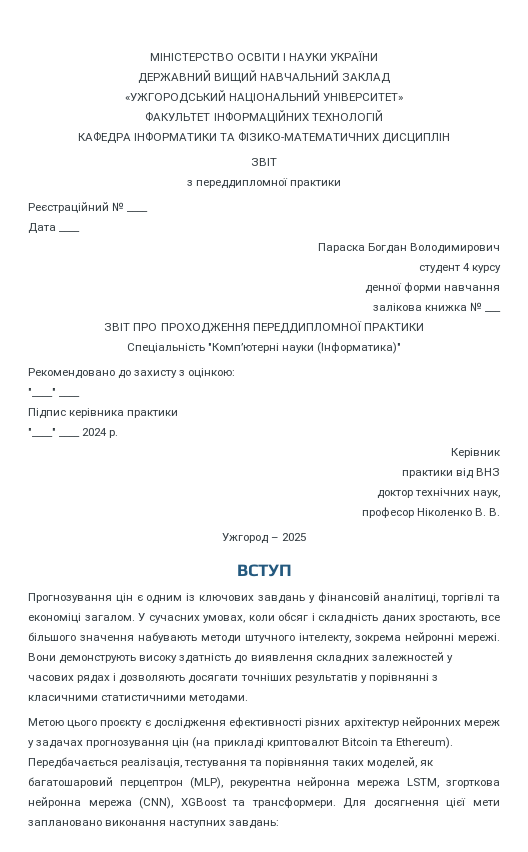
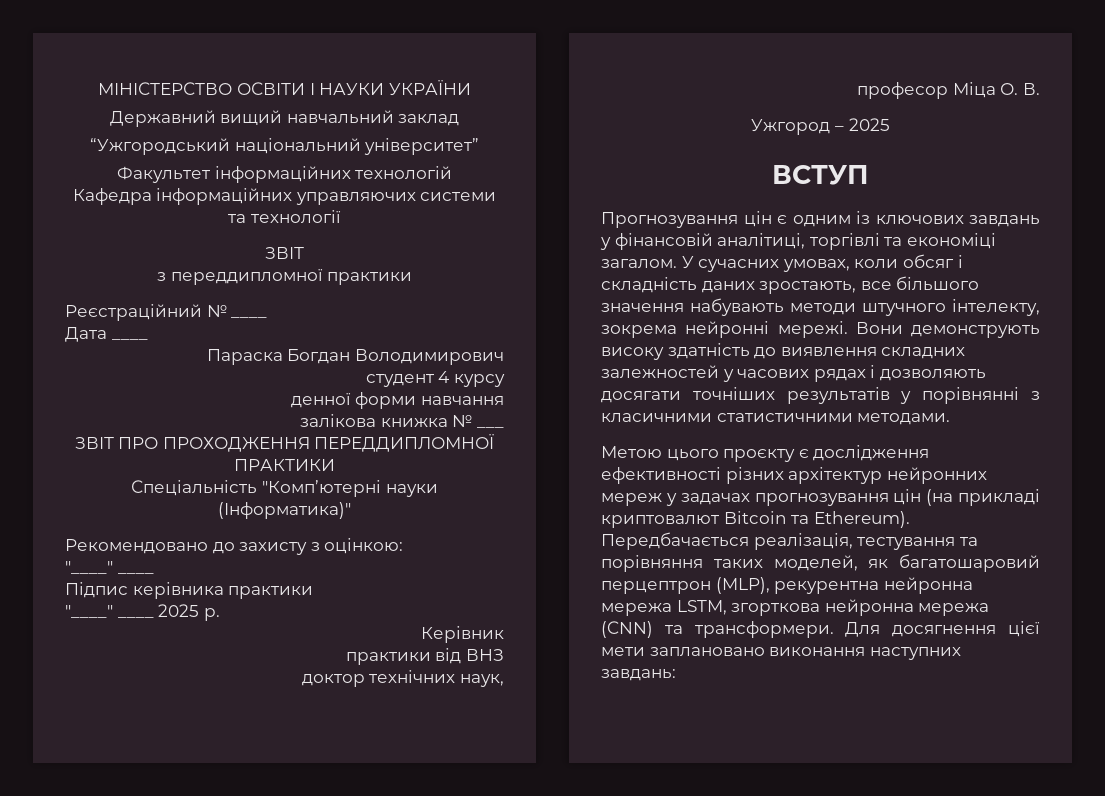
- ДЕРЖАВНИЙ ВИЩИЙ НАВЧАЛЬНИЙ ЗАКЛАД
- «УЖГОРОДСЬКИЙ НАЦІОНАЛЬНИЙ УНІВЕРСИТЕТ»
- ФАКУЛЬТЕТ ІНФОРМАЦІЙНИХ ТЕХНОЛОГІЙ
- КАФЕДРА ІНФОРМАТИКИ ТА ФІЗИКО-МАТЕМАТИЧНИХ ДИСЦИПЛІН
+ Державний вищий навчальний заклад
+ “Ужгородський національний університет”
+ Факультет інформаційних технологій
+ Кафедра інформаційних управляючих системи та технології
- "____" ____ 2024 р.
+ "____" ____ 2025 р.
- професор Ніколенко В. В.
+ професор Міца О. В.
- Передбачається реалізація, тестування та порівняння таких моделей, як багатошаровий перцептрон (MLP), рекурентна нейронна мережа LSTM, згорткова нейронна мережа (CNN), XGBoost та трансформери.
+ Передбачається реалізація, тестування та порівняння таких моделей, як багатошаровий перцептрон (MLP), рекурентна нейронна мережа LSTM, згорткова нейронна мережа (CNN) та трансформери.

